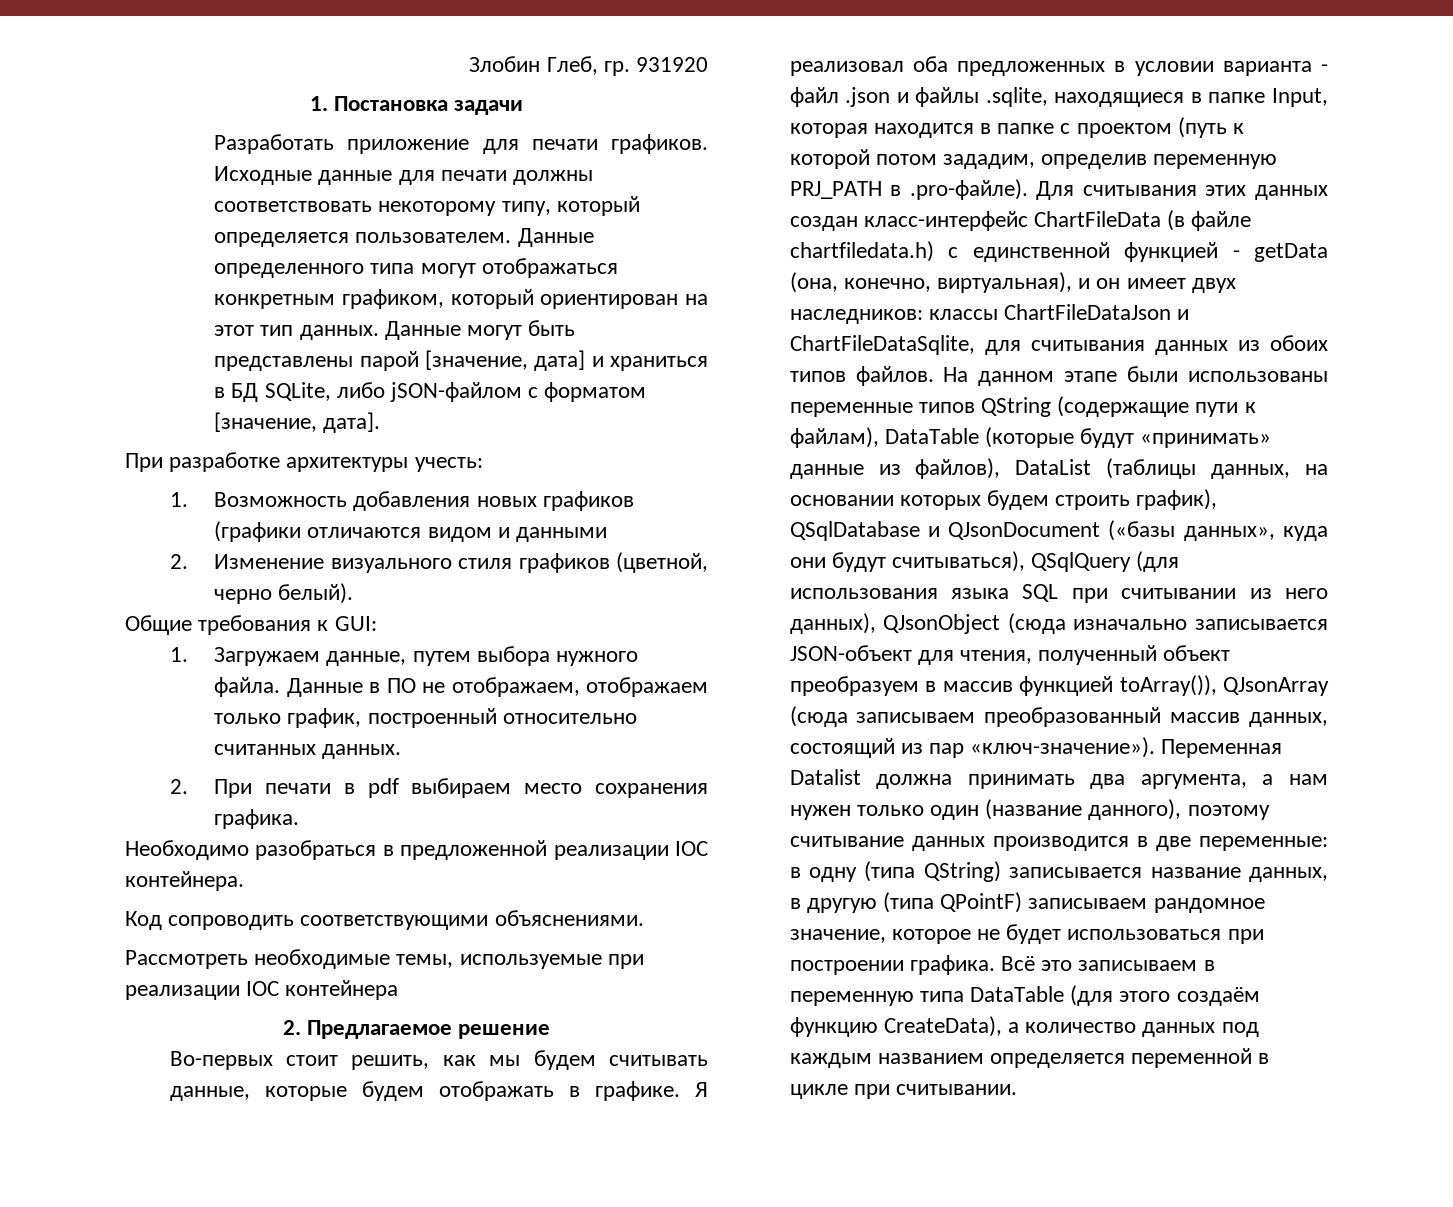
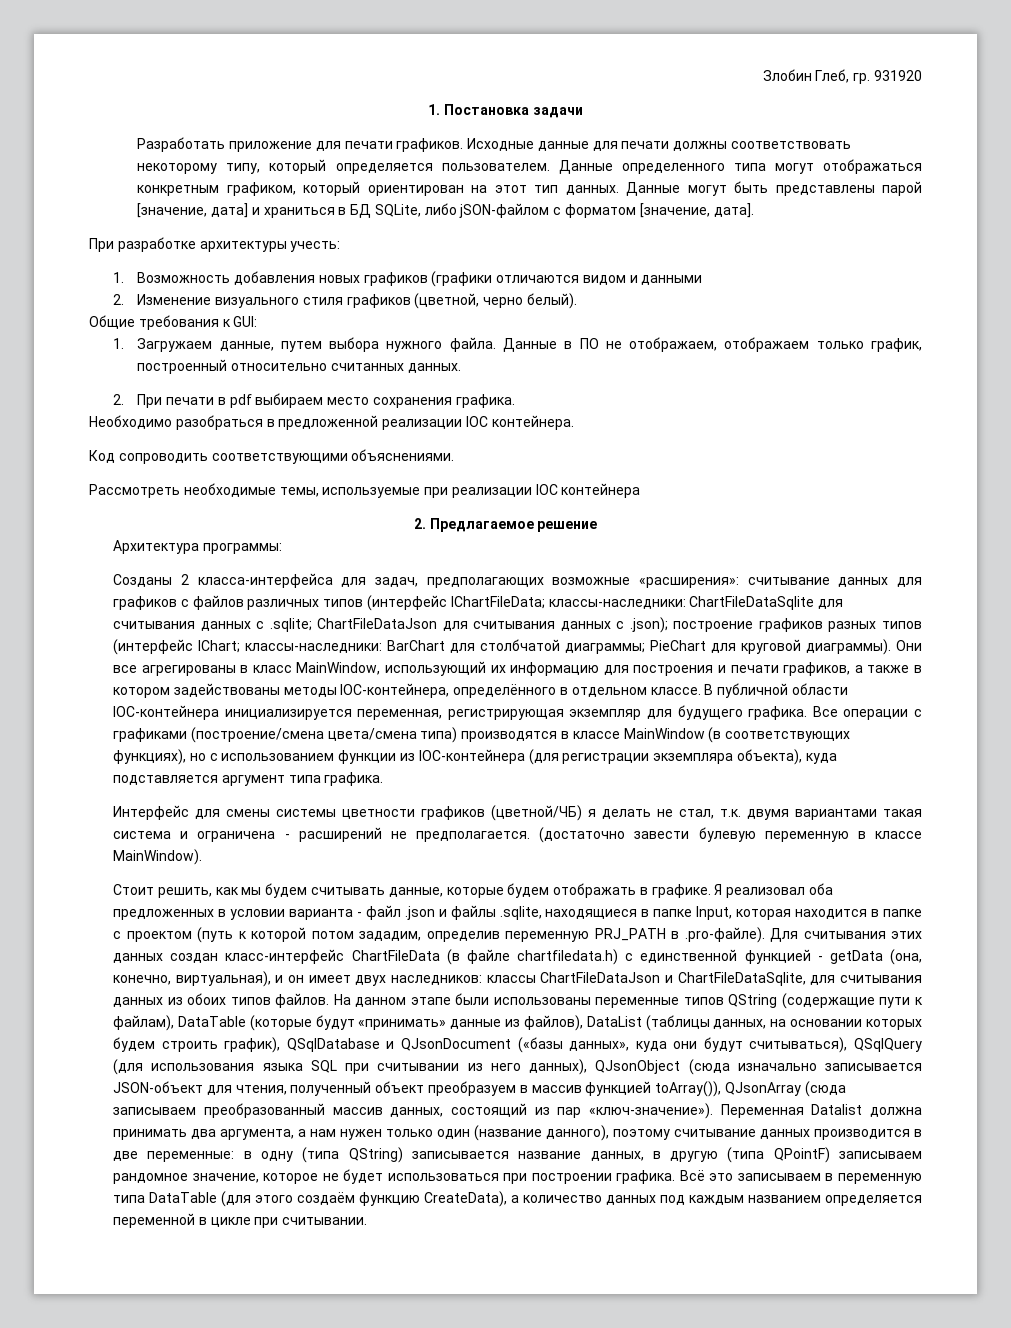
- Во-первых стоит решить, как мы будем считывать данные, которые будем отображать в графике.
+ Архитектура программы:
+ Созданы 2 класса-интерфейса для задач, предполагающих возможные «расширения»: считывание данных для графиков с файлов различных типов (интерфейс IChartFileData; классы-наследники: ChartFileDataSqlite для считывания данных с .sqlite; ChartFileDataJson для считывания данных с .json); построение графиков разных типов (интерфейс IChart; классы-наследники: BarChart для столбчатой диаграммы; PieChart для круговой диаграммы). Они все агрегированы в класс MainWindow, использующий их информацию для построения и печати графиков, а также в котором задействованы методы IOC-контейнера, определённого в отдельном классе. В публичной области IOC-контейнера инициализируется переменная, регистрирующая экземпляр для будущего графика. Все операции с графиками (построение/смена цвета/смена типа) производятся в классе MainWindow (в соответствующих функциях), но с использованием функции из IOC-контейнера (для регистрации экземпляра объекта), куда подставляется аргумент типа графика.
+ Интерфейс для смены системы цветности графиков (цветной/ЧБ) я делать не стал, т.к. двумя вариантами такая система и ограничена - расширений не предполагается. (достаточно завести булевую переменную в классе MainWindow).
+ Стоит решить, как мы будем считывать данные, которые будем отображать в графике.

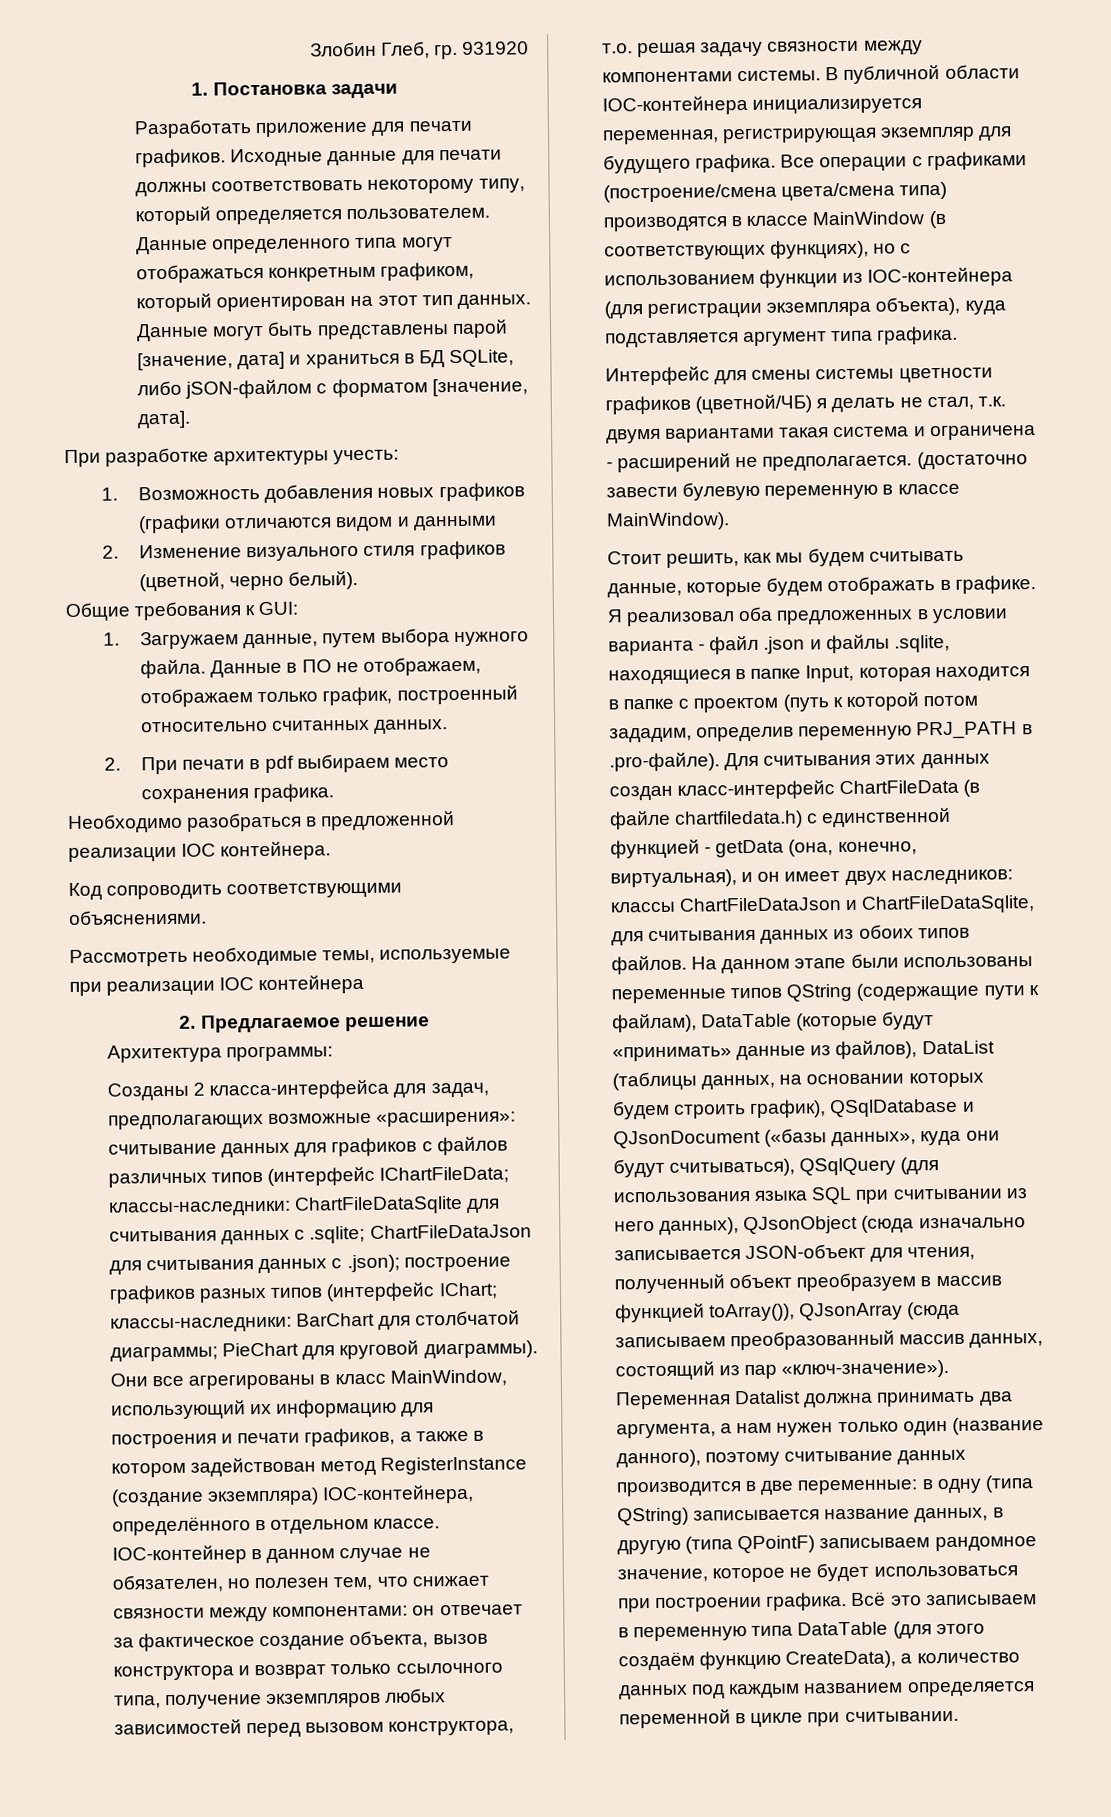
- Они все агрегированы в класс MainWindow, использующий их информацию для построения и печати графиков, а также в котором задействованы методы IOC-контейнера, определённого в отдельном классе.
+ Они все агрегированы в класс MainWindow, использующий их информацию для построения и печати графиков, а также в котором задействован метод RegisterInstance (создание экземпляра) IOC-контейнера, определённого в отдельном классе.
+ IOC-контейнер в данном случае не обязателен, но полезен тем, что снижает связности между компонентами: он отвечает за фактическое создание объекта, вызов конструктора и возврат только ссылочного типа, получение экземпляров любых зависимостей перед вызовом конструктора, т.о. решая задачу связности между компонентами системы.

